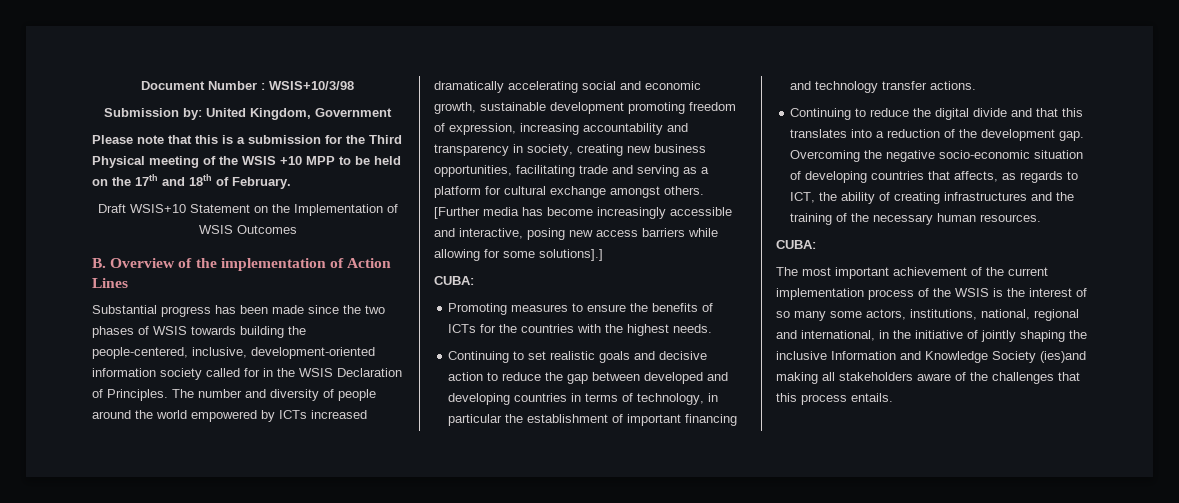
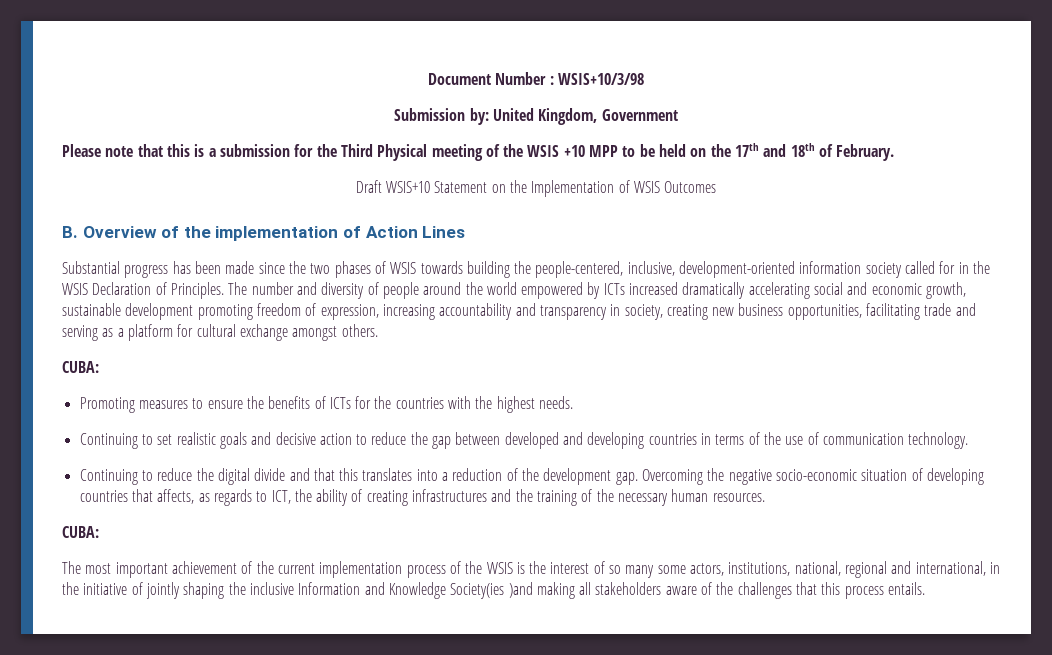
- [Further media has become increasingly accessible and interactive, posing new access barriers while allowing for some solutions].]
- Continuing to set realistic goals and decisive action to reduce the gap between developed and developing countries in terms of technology, in particular the establishment of important financing and technology transfer actions.
+ Continuing to set realistic goals and decisive action to reduce the gap between developed and developing countries in terms of the use of communication technology.
- The most important achievement of the current implementation process of the WSIS is the interest of so many some actors, institutions, national, regional and international, in the initiative of jointly shaping the inclusive Information and Knowledge Society (ies)and making all stakeholders aware of the challenges that this process entails.
+ The most important achievement of the current implementation process of the WSIS is the interest of so many some actors, institutions, national, regional and international, in the initiative of jointly shaping the inclusive Information and Knowledge Society(ies )and making all stakeholders aware of the challenges that this process entails.

